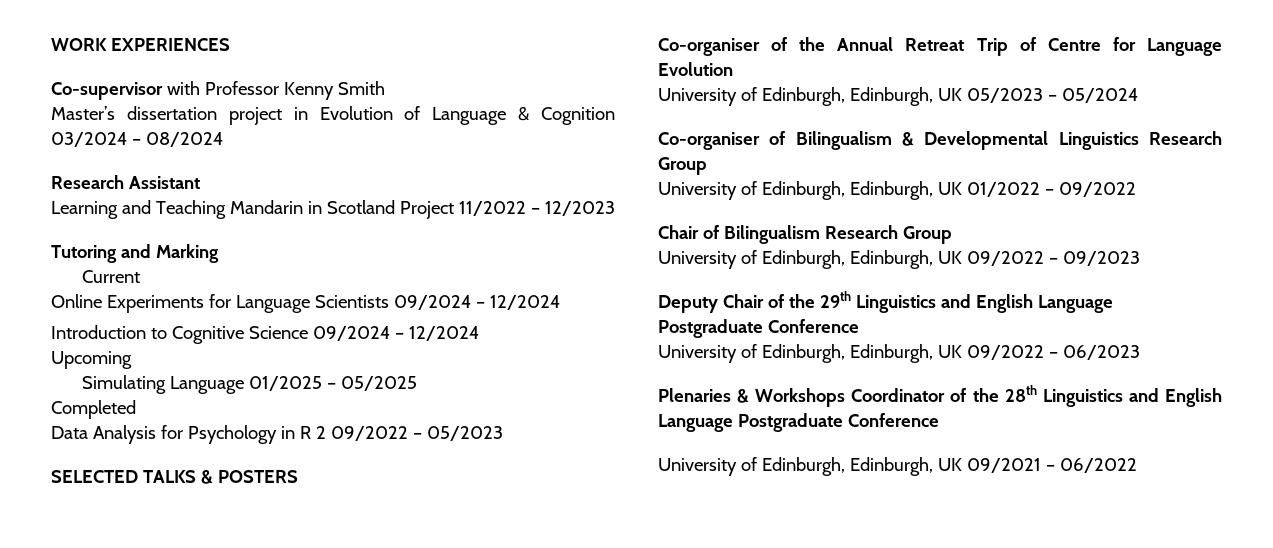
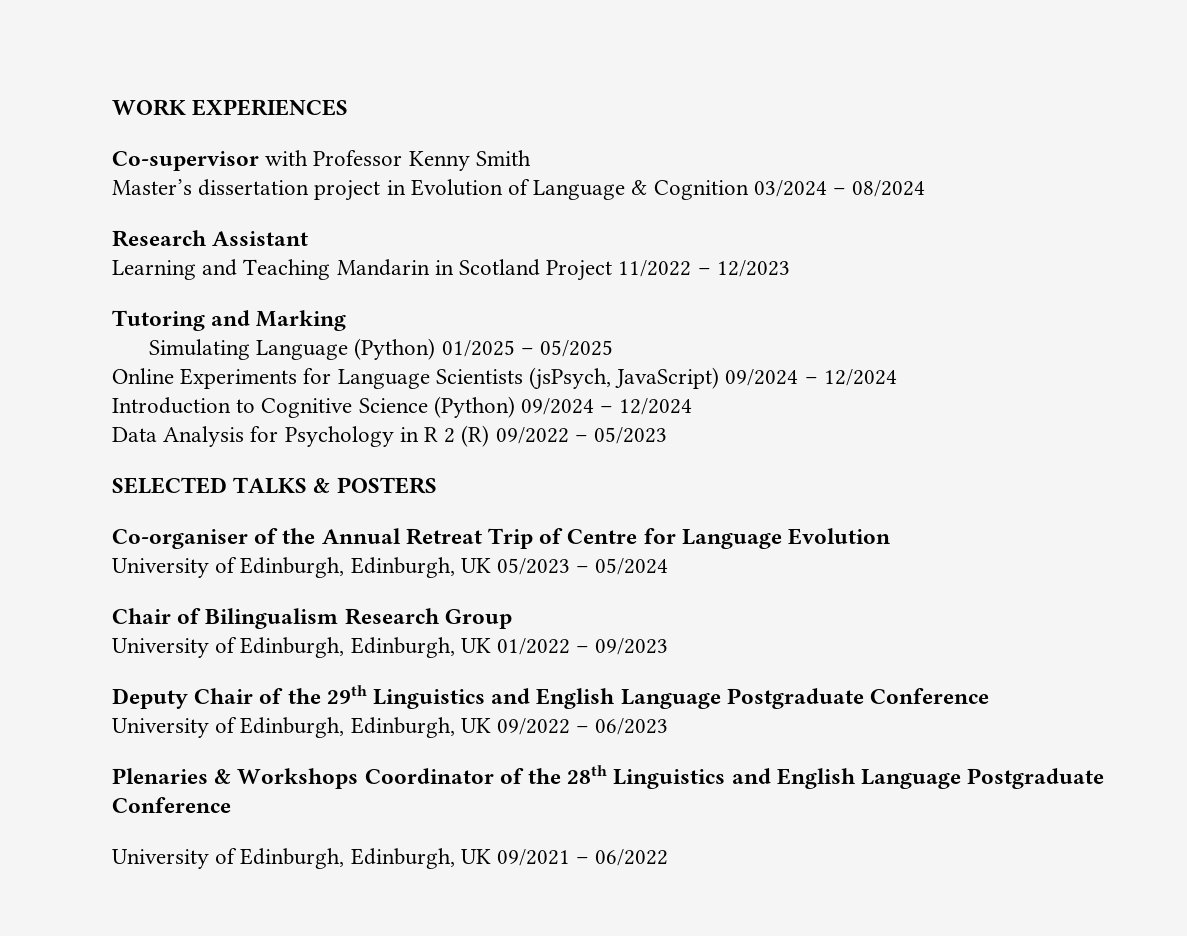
- Current
+ Simulating Language (Python) 01/2025 – 05/2025
- Online Experiments for Language Scientists 09/2024 – 12/2024
+ Online Experiments for Language Scientists (jsPsych, JavaScript) 09/2024 – 12/2024
- Introduction to Cognitive Science 09/2024 – 12/2024
- Upcoming
- Simulating Language 01/2025 – 05/2025
- Completed
+ Introduction to Cognitive Science (Python) 09/2024 – 12/2024
- Data Analysis for Psychology in R 2 09/2022 – 05/2023
+ Data Analysis for Psychology in R 2 (R) 09/2022 – 05/2023
- Co-organiser of Bilingualism & Developmental Linguistics Research Group
- University of Edinburgh, Edinburgh, UK 01/2022 – 09/2022
- University of Edinburgh, Edinburgh, UK 09/2022 – 09/2023
+ University of Edinburgh, Edinburgh, UK 01/2022 – 09/2023

